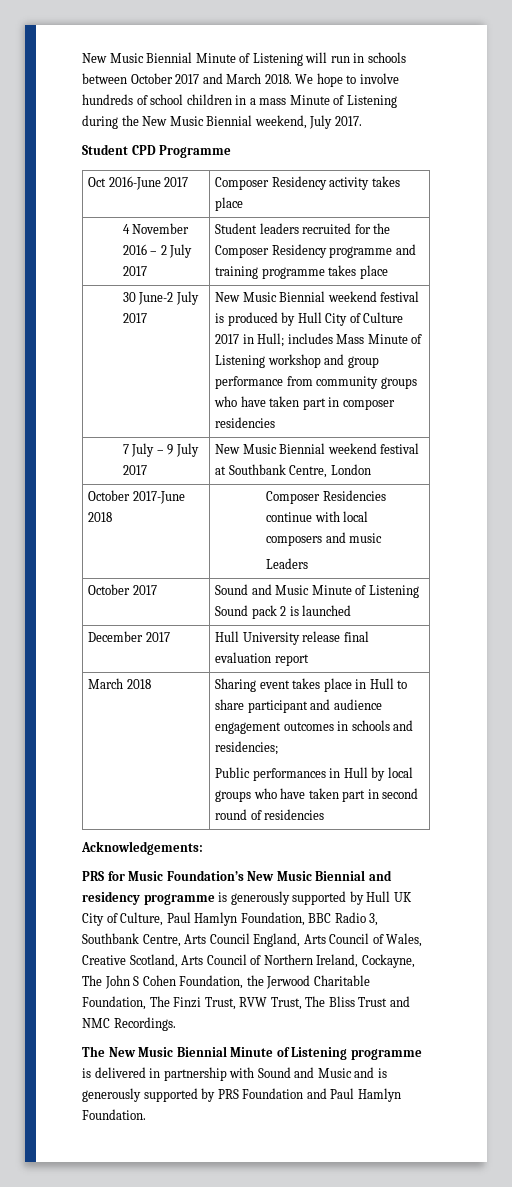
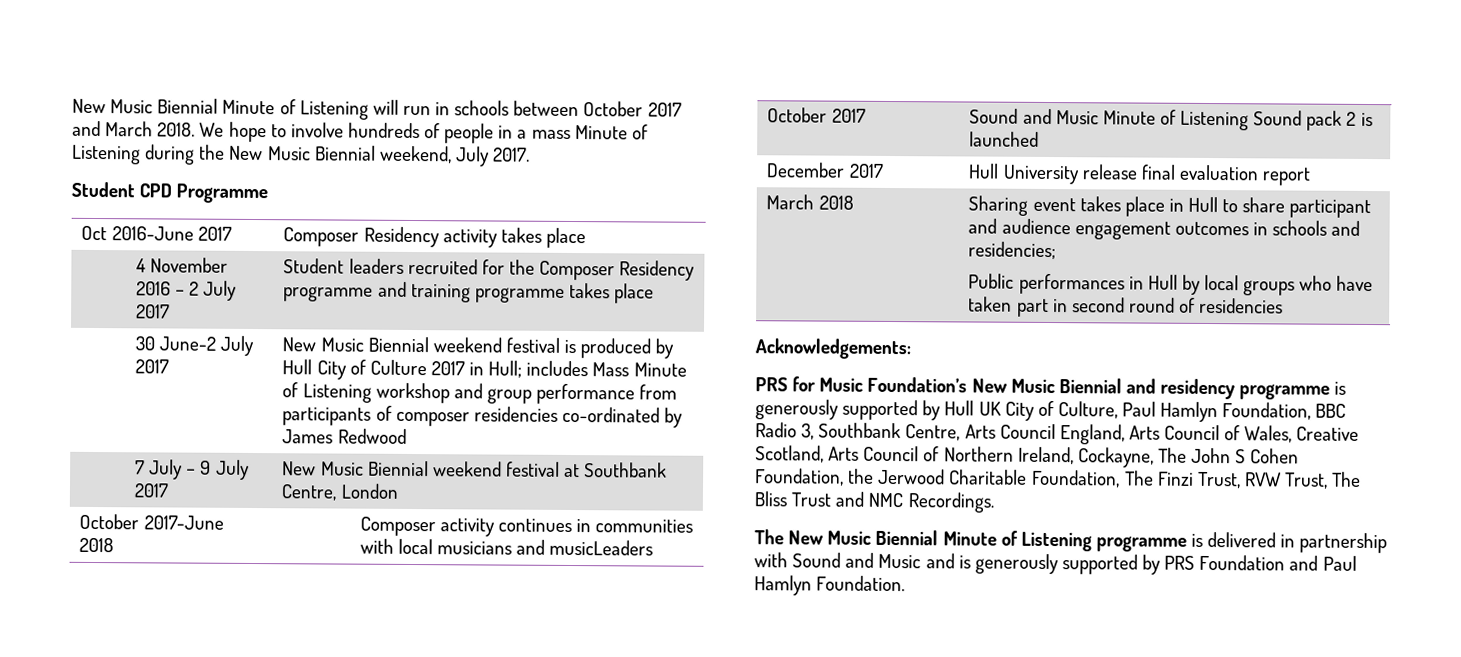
- We hope to involve hundreds of school children in a mass Minute of Listening during the New Music Biennial weekend, July 2017.
+ We hope to involve hundreds of people in a mass Minute of Listening during the New Music Biennial weekend, July 2017.
- 30 June-2 July 2017 | New Music Biennial weekend festival is produced by Hull City of Culture 2017 in Hull; includes Mass Minute of Listening workshop and group performance from community groups who have taken part in composer residencies
+ 30 June-2 July 2017 | New Music Biennial weekend festival is produced by Hull City of Culture 2017 in Hull; includes Mass Minute of Listening workshop and group performance from participants of composer residencies co-ordinated by James Redwood
- October 2017-June 2018 | Composer Residencies continue with local composers and music
- Leaders
+ October 2017-June 2018 | Composer activity continues in communities with local musicians and musicLeaders

